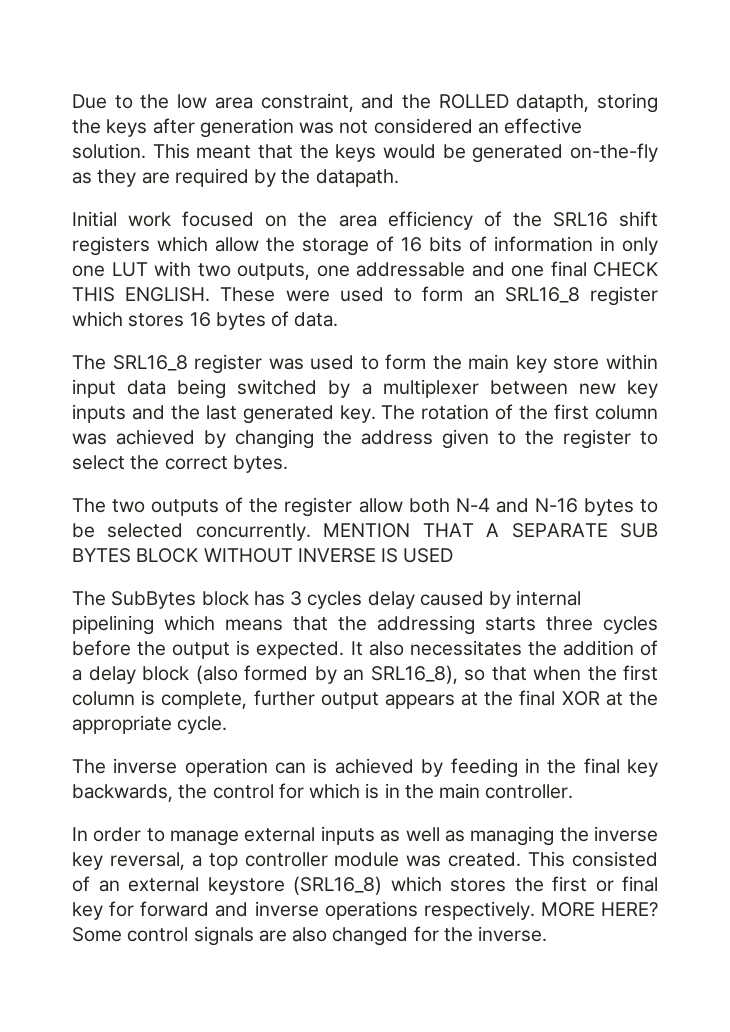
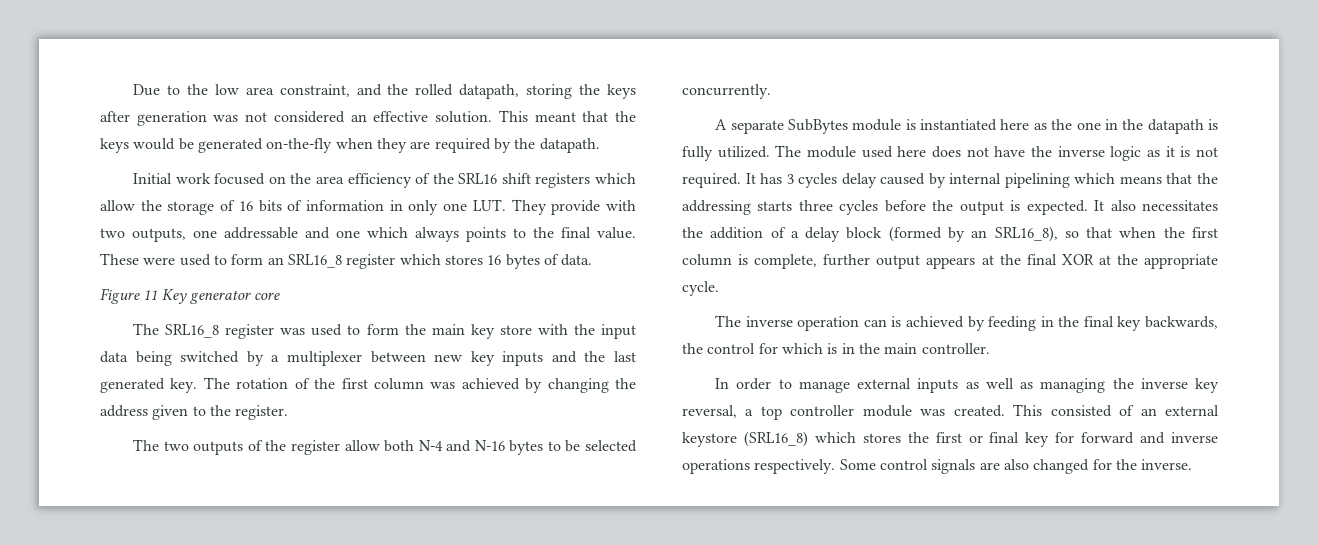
- Due to the low area constraint, and the ROLLED datapth, storing the keys after generation was not considered an effective solution.
+ Due to the low area constraint, and the rolled datapath, storing the keys after generation was not considered an effective solution.
- This meant that the keys would be generated on-the-fly as they are required by the datapath.
+ This meant that the keys would be generated on-the-fly when they are required by the datapath.
- Initial work focused on the area efficiency of the SRL16 shift registers which allow the storage of 16 bits of information in only one LUT with two outputs, one addressable and one final CHECK THIS ENGLISH.
+ Initial work focused on the area efficiency of the SRL16 shift registers which allow the storage of 16 bits of information in only one LUT. They provide with two outputs, one addressable and one which always points to the final value.
+ Figure 11 Key generator core
- The SRL16_8 register was used to form the main key store within input data being switched by a multiplexer between new key inputs and the last generated key.
+ The SRL16_8 register was used to form the main key store with the input data being switched by a multiplexer between new key inputs and the last generated key.
- The rotation of the first column was achieved by changing the address given to the register to select the correct bytes.
+ The rotation of the first column was achieved by changing the address given to the register.
- The two outputs of the register allow both N-4 and N-16 bytes to be selected concurrently. MENTION THAT A SEPARATE SUB BYTES BLOCK WITHOUT INVERSE IS USED
- The SubBytes block has 3 cycles delay caused by internal pipelining which means that the addressing starts three cycles before the output is expected.
+ The two outputs of the register allow both N-4 and N-16 bytes to be selected concurrently.
+ A separate SubBytes module is instantiated here as the one in the datapath is fully utilized. The module used here does not have the inverse logic as it is not required. It has 3 cycles delay caused by internal pipelining which means that the addressing starts three cycles before the output is expected.
- It also necessitates the addition of a delay block (also formed by an SRL16_8), so that when the first column is complete, further output appears at the final XOR at the appropriate cycle.
+ It also necessitates the addition of a delay block (formed by an SRL16_8), so that when the first column is complete, further output appears at the final XOR at the appropriate cycle.
- MORE HERE?

